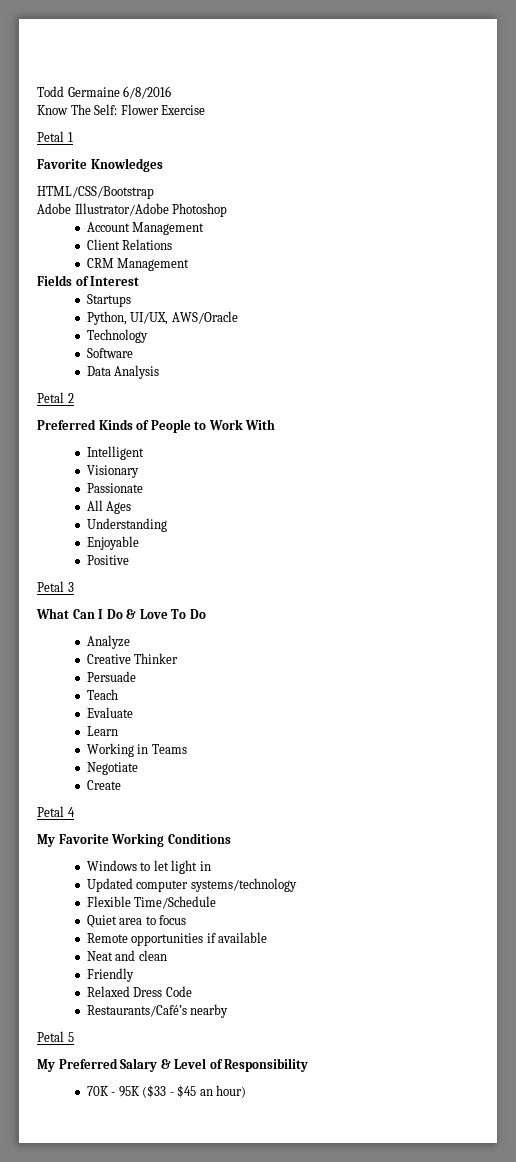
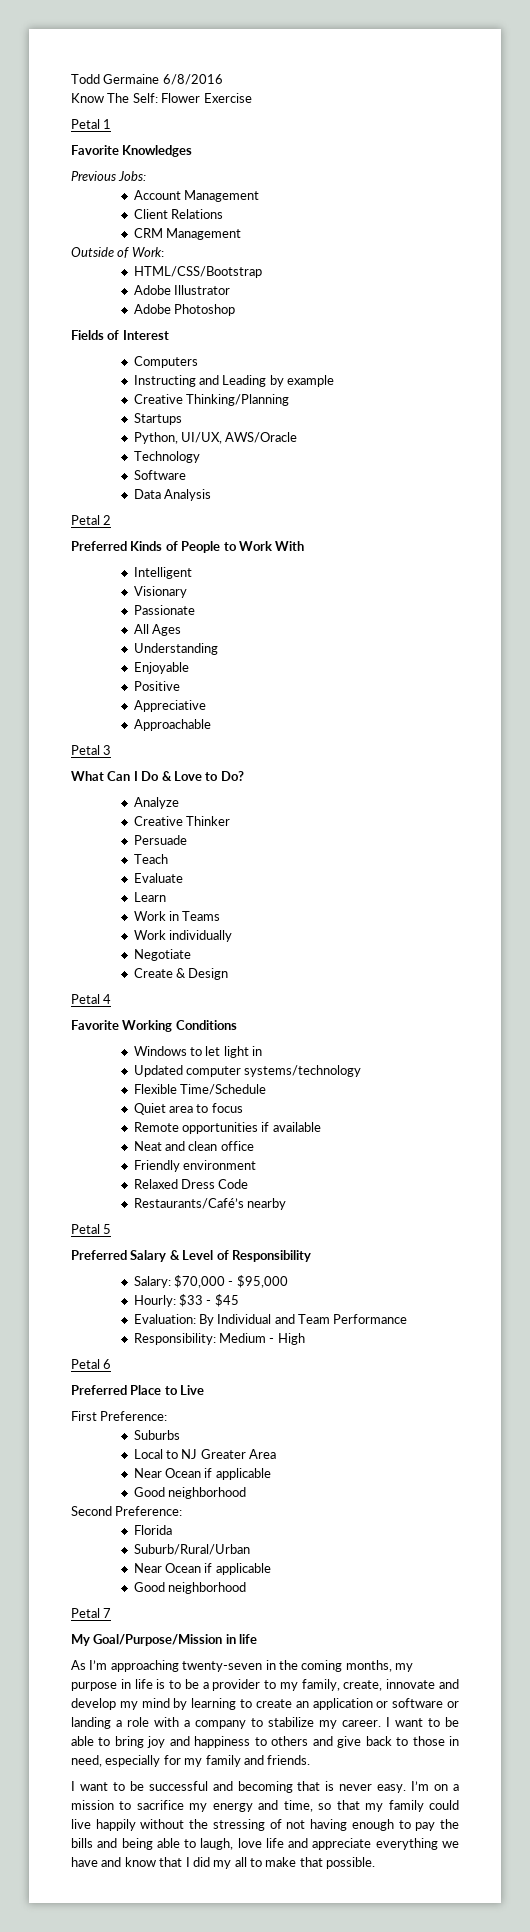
- HTML/CSS/Bootstrap
- Adobe Illustrator/Adobe Photoshop
+ Previous Jobs:
+ Outside of Work:
+ HTML/CSS/Bootstrap
+ Adobe Illustrator
+ Adobe Photoshop
  Fields of Interest
+ Computers
+ Instructing and Leading by example
+ Creative Thinking/Planning
+ Appreciative
+ Approachable
- What Can I Do & Love To Do
+ What Can I Do & Love to Do?
- Working in Teams
+ Work in Teams
+ Work individually
- Create
+ Create & Design
- My Favorite Working Conditions
+ Favorite Working Conditions
- Neat and clean
+ Neat and clean office
- Friendly
+ Friendly environment
- My Preferred Salary & Level of Responsibility
+ Preferred Salary & Level of Responsibility
- 70K - 95K ($33 - $45 an hour)
+ Salary: $70,000 - $95,000
+ Hourly: $33 - $45
+ Evaluation: By Individual and Team Performance
+ Responsibility: Medium - High
+ Petal 6
+ Preferred Place to Live
+ First Preference:
+ Suburbs
+ Local to NJ Greater Area
+ Near Ocean if applicable
+ Good neighborhood
+ Second Preference:
+ Florida
+ Suburb/Rural/Urban
+ Near Ocean if applicable
+ Good neighborhood
+ Petal 7
+ My Goal/Purpose/Mission in life
+ As I’m approaching twenty-seven in the coming months, my purpose in life is to be a provider to my family, create, innovate and develop my mind by learning to create an application or software or landing a role with a company to stabilize my career. I want to be able to bring joy and happiness to others and give back to those in need, especially for my family and friends.
+ I want to be successful and becoming that is never easy. I’m on a mission to sacrifice my energy and time, so that my family could live happily without the stressing of not having enough to pay the bills and being able to laugh, love life and appreciate everything we have and know that I did my all to make that possible.

